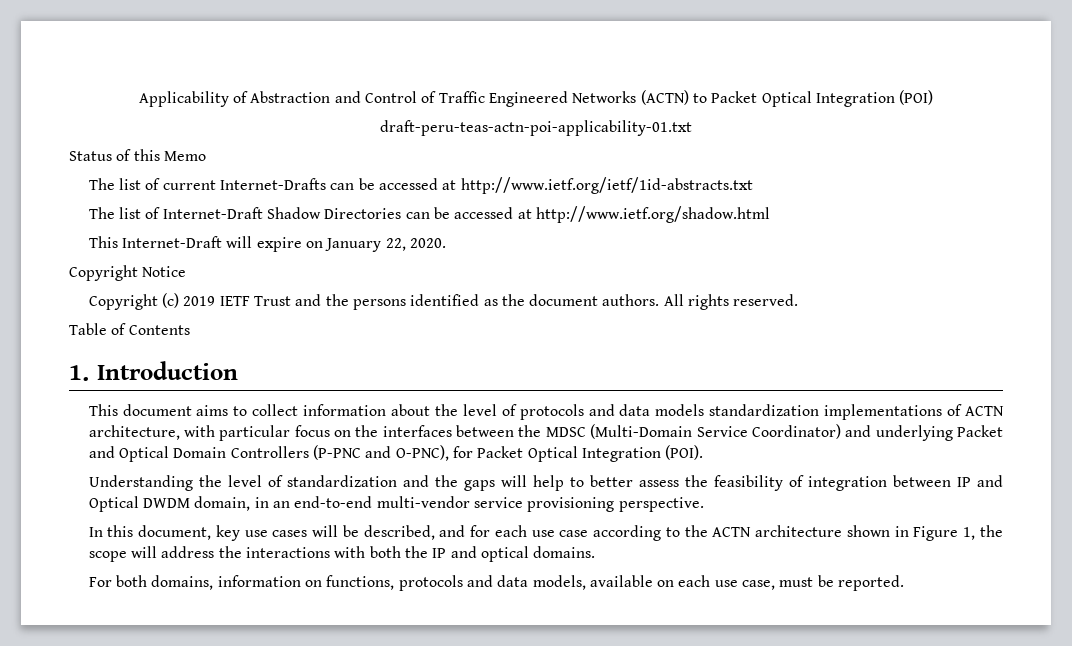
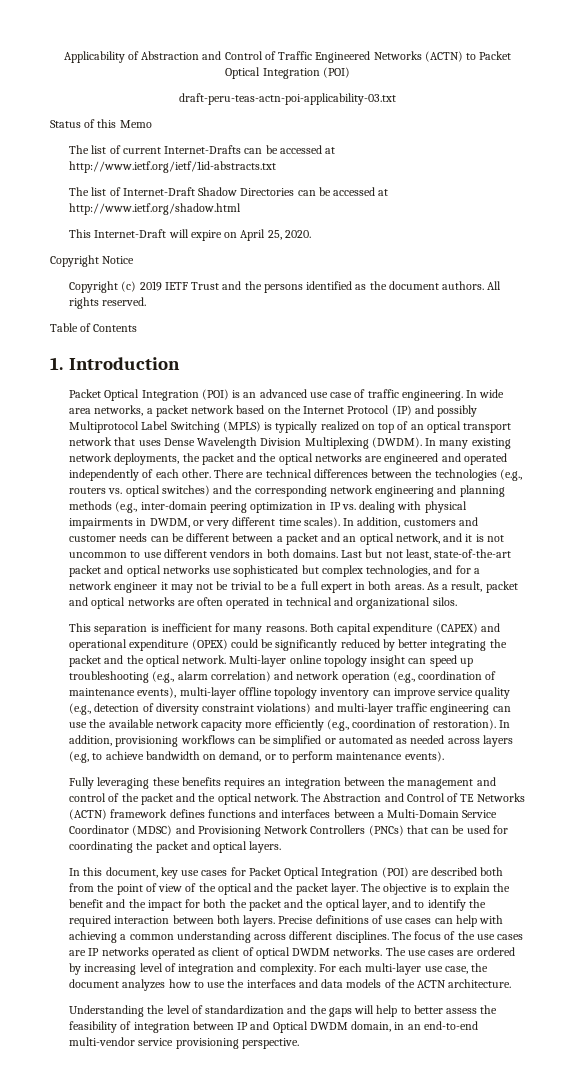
- draft-peru-teas-actn-poi-applicability-01.txt
+ draft-peru-teas-actn-poi-applicability-03.txt
- This Internet-Draft will expire on January 22, 2020.
+ This Internet-Draft will expire on April 25, 2020.
- This document aims to collect information about the level of protocols and data models standardization implementations of ACTN architecture, with particular focus on the interfaces between the MDSC (Multi-Domain Service Coordinator) and underlying Packet and Optical Domain Controllers (P-PNC and O-PNC), for Packet Optical Integration (POI).
+ Packet Optical Integration (POI) is an advanced use case of traffic engineering. In wide area networks, a packet network based on the Internet Protocol (IP) and possibly Multiprotocol Label Switching (MPLS) is typically realized on top of an optical transport network that uses Dense Wavelength Division Multiplexing (DWDM). In many existing network deployments, the packet and the optical networks are engineered and operated independently of each other. There are technical differences between the technologies (e.g., routers vs. optical switches) and the corresponding network engineering and planning methods (e.g., inter-domain peering optimization in IP vs. dealing with physical impairments in DWDM, or very different time scales). In addition, customers and customer needs can be different between a packet and an optical network, and it is not uncommon to use different vendors in both domains. Last but not least, state-of-the-art packet and optical networks use sophisticated but complex technologies, and for a network engineer it may not be trivial to be a full expert in both areas. As a result, packet and optical networks are often operated in technical and organizational silos.
+ This separation is inefficient for many reasons. Both capital expenditure (CAPEX) and operational expenditure (OPEX) could be significantly reduced by better integrating the packet and the optical network. Multi-layer online topology insight can speed up troubleshooting (e.g., alarm correlation) and network operation (e.g., coordination of maintenance events), multi-layer offline topology inventory can improve service quality (e.g., detection of diversity constraint violations) and multi-layer traffic engineering can use the available network capacity more efficiently (e.g., coordination of restoration). In addition, provisioning workflows can be simplified or automated as needed across layers (e.g, to achieve bandwidth on demand, or to perform maintenance events).
+ Fully leveraging these benefits requires an integration between the management and control of the packet and the optical network. The Abstraction and Control of TE Networks (ACTN) framework defines functions and interfaces between a Multi-Domain Service Coordinator (MDSC) and Provisioning Network Controllers (PNCs) that can be used for coordinating the packet and optical layers.
+ In this document, key use cases for Packet Optical Integration (POI) are described both from the point of view of the optical and the packet layer. The objective is to explain the benefit and the impact for both the packet and the optical layer, and to identify the required interaction between both layers. Precise definitions of use cases can help with achieving a common understanding across different disciplines. The focus of the use cases are IP networks operated as client of optical DWDM networks. The use cases are ordered by increasing level of integration and complexity. For each multi-layer use case, the document analyzes how to use the interfaces and data models of the ACTN architecture.
- In this document, key use cases will be described, and for each use case according to the ACTN architecture shown in Figure 1, the scope will address the interactions with both the IP and optical domains.
- For both domains, information on functions, protocols and data models, available on each use case, must be reported.

